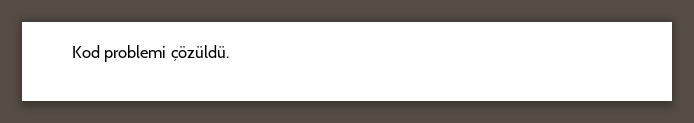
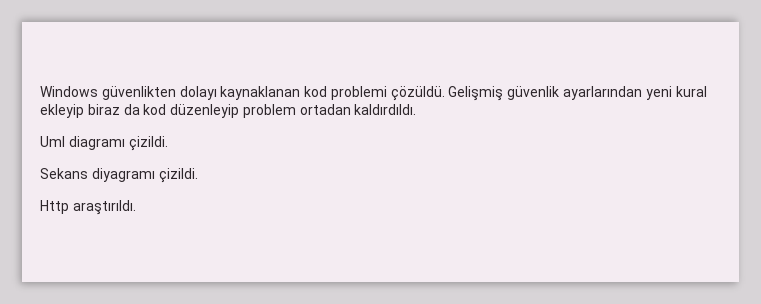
- Kod problemi çözüldü.
+ Windows güvenlikten dolayı kaynaklanan kod problemi çözüldü. Gelişmiş güvenlik ayarlarından yeni kural ekleyip biraz da kod düzenleyip problem ortadan kaldırdıldı.
+ Uml diagramı çizildi.
+ Sekans diyagramı çizildi.
+ Http araştırıldı.

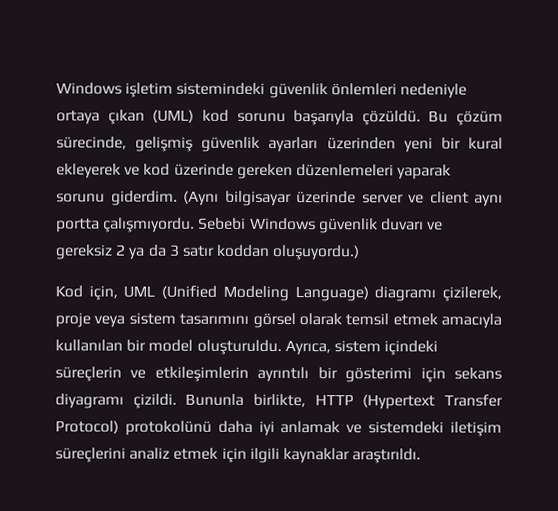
- Windows güvenlikten dolayı kaynaklanan kod problemi çözüldü. Gelişmiş güvenlik ayarlarından yeni kural ekleyip biraz da kod düzenleyip problem ortadan kaldırdıldı.
- Uml diagramı çizildi.
- Sekans diyagramı çizildi.
- Http araştırıldı.
+ Windows işletim sistemindeki güvenlik önlemleri nedeniyle ortaya çıkan (UML) kod sorunu başarıyla çözüldü. Bu çözüm sürecinde, gelişmiş güvenlik ayarları üzerinden yeni bir kural ekleyerek ve kod üzerinde gereken düzenlemeleri yaparak sorunu giderdim. (Aynı bilgisayar üzerinde server ve client aynı portta çalışmıyordu. Sebebi Windows güvenlik duvarı ve gereksiz 2 ya da 3 satır koddan oluşuyordu.)
+ Kod için, UML (Unified Modeling Language) diagramı çizilerek, proje veya sistem tasarımını görsel olarak temsil etmek amacıyla kullanılan bir model oluşturuldu. Ayrıca, sistem içindeki süreçlerin ve etkileşimlerin ayrıntılı bir gösterimi için sekans diyagramı çizildi. Bununla birlikte, HTTP (Hypertext Transfer Protocol) protokolünü daha iyi anlamak ve sistemdeki iletişim süreçlerini analiz etmek için ilgili kaynaklar araştırıldı.

